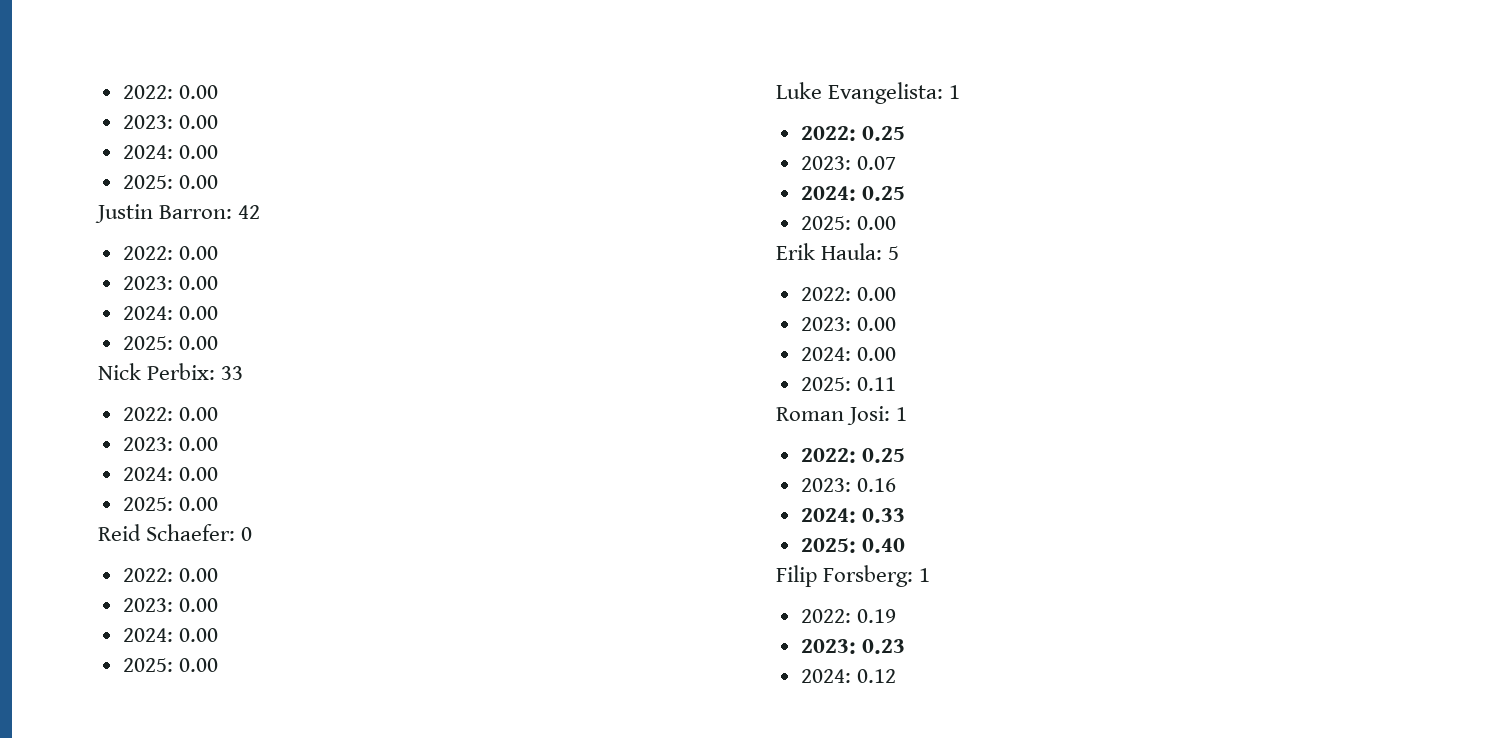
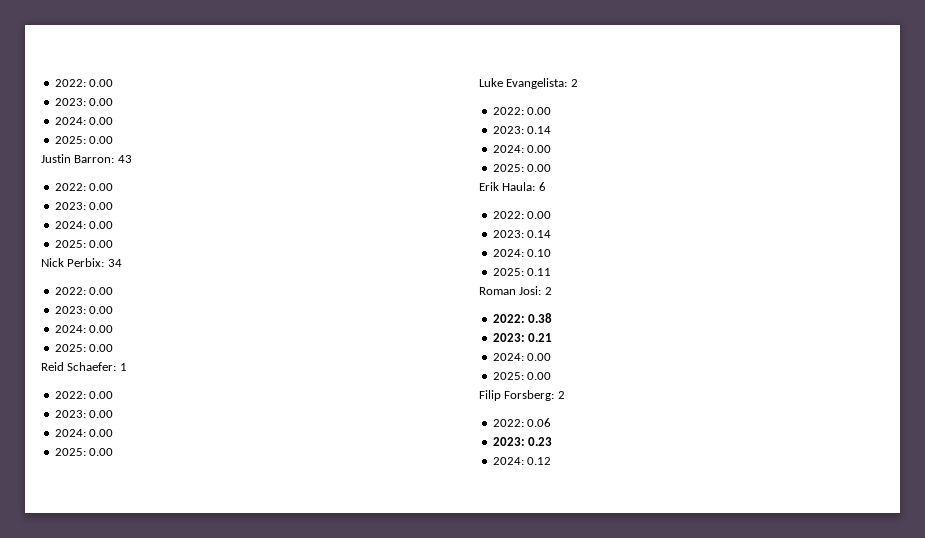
- Justin Barron: 42
+ Justin Barron: 43
- Nick Perbix: 33
+ Nick Perbix: 34
- Reid Schaefer: 0
+ Reid Schaefer: 1
- Luke Evangelista: 1
- 2022: 0.25
- 2023: 0.07
- 2024: 0.25
+ Luke Evangelista: 2
+ 2022: 0.00
+ 2023: 0.14
+ 2024: 0.00
- Erik Haula: 5
+ Erik Haula: 6
  2022: 0.00
- 2023: 0.00
- 2024: 0.00
+ 2023: 0.14
+ 2024: 0.10
- Roman Josi: 1
- 2022: 0.25
- 2023: 0.16
- 2024: 0.33
- 2025: 0.40
+ Roman Josi: 2
+ 2022: 0.38
+ 2023: 0.21
+ 2024: 0.00
+ 2025: 0.00
- Filip Forsberg: 1
- 2022: 0.19
+ Filip Forsberg: 2
+ 2022: 0.06

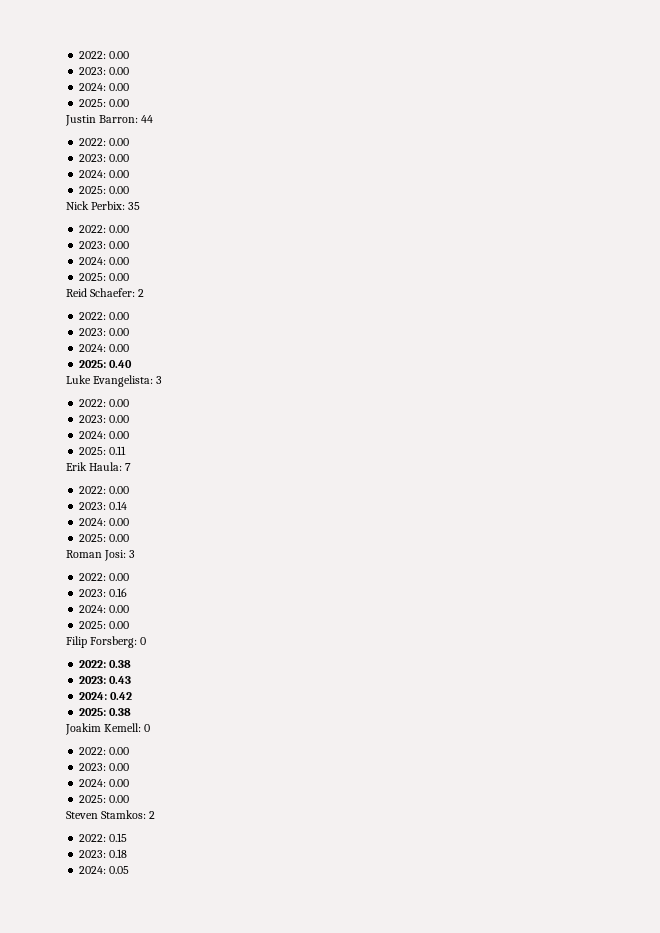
- Justin Barron: 43
+ Justin Barron: 44
- Nick Perbix: 34
+ Nick Perbix: 35
- Reid Schaefer: 1
+ Reid Schaefer: 2
+ 2022: 0.00
+ 2023: 0.00
+ 2024: 0.00
+ 2025: 0.40
+ Luke Evangelista: 3
+ 2022: 0.00
+ 2023: 0.00
+ 2024: 0.00
+ 2025: 0.11
+ Erik Haula: 7
+ 2022: 0.00
+ 2023: 0.14
+ 2024: 0.00
+ 2025: 0.00
+ Roman Josi: 3
+ 2022: 0.00
+ 2023: 0.16
+ 2024: 0.00
+ 2025: 0.00
+ Filip Forsberg: 0
+ 2022: 0.38
+ 2023: 0.43
+ 2024: 0.42
+ 2025: 0.38
+ Joakim Kemell: 0
  2022: 0.00
  2023: 0.00
  2024: 0.00
  2025: 0.00
- Luke Evangelista: 2
- 2022: 0.00
- 2023: 0.14
- 2024: 0.00
- 2025: 0.00
- Erik Haula: 6
- 2022: 0.00
- 2023: 0.14
- 2024: 0.10
- 2025: 0.11
- Roman Josi: 2
- 2022: 0.38
- 2023: 0.21
- 2024: 0.00
- 2025: 0.00
- Filip Forsberg: 2
- 2022: 0.06
- 2023: 0.23
- 2024: 0.12
+ Steven Stamkos: 2
+ 2022: 0.15
+ 2023: 0.18
+ 2024: 0.05

